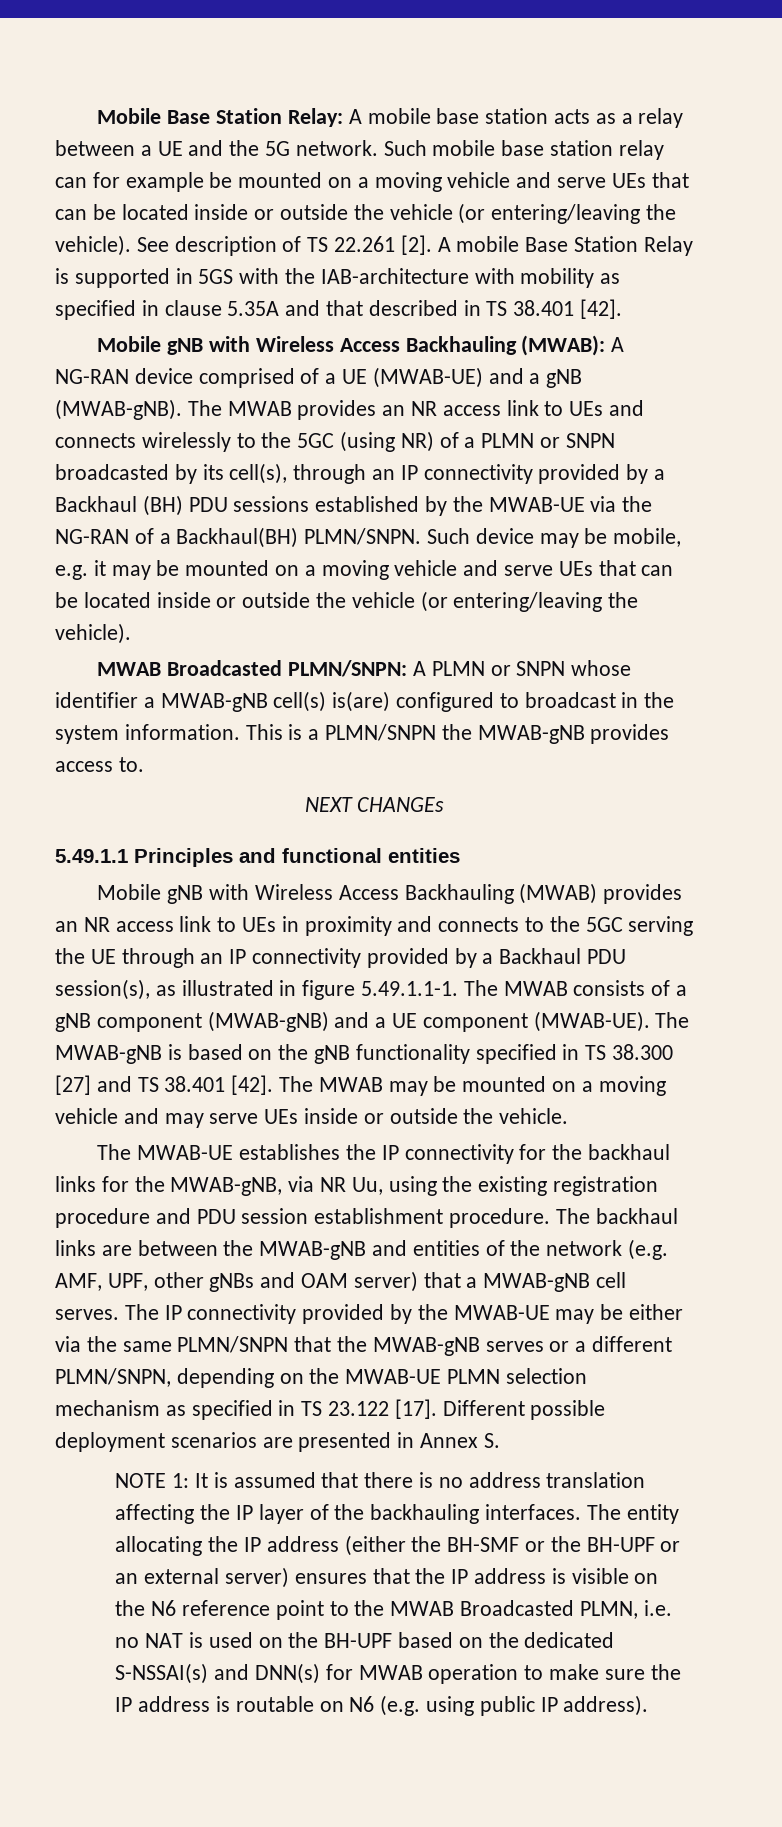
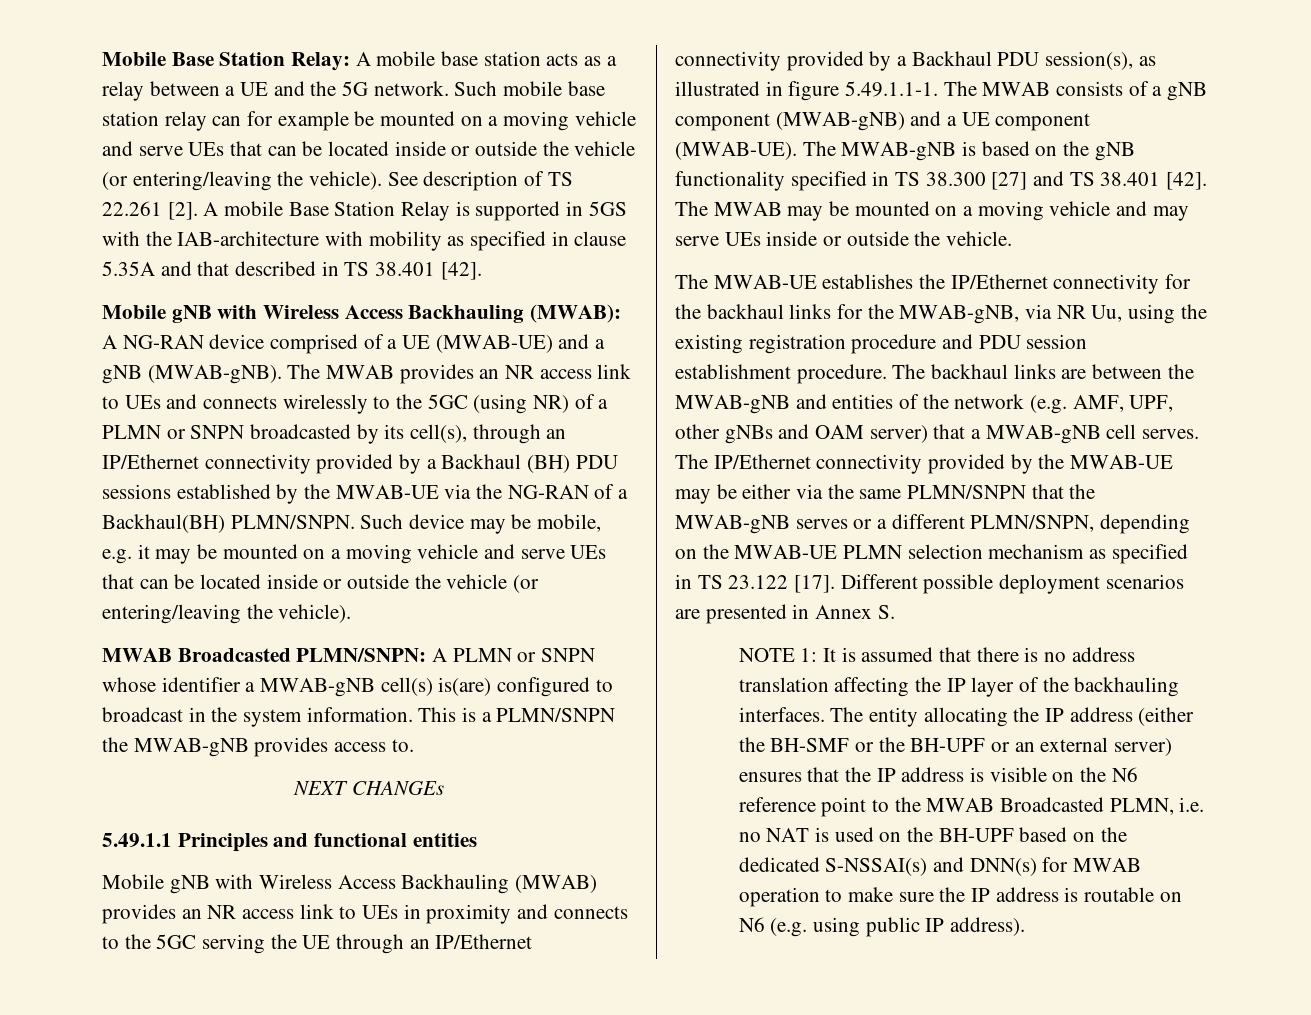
- The MWAB provides an NR access link to UEs and connects wirelessly to the 5GC (using NR) of a PLMN or SNPN broadcasted by its cell(s), through an IP connectivity provided by a Backhaul (BH) PDU sessions established by the MWAB-UE via the NG-RAN of a Backhaul(BH) PLMN/SNPN.
+ The MWAB provides an NR access link to UEs and connects wirelessly to the 5GC (using NR) of a PLMN or SNPN broadcasted by its cell(s), through an IP/Ethernet connectivity provided by a Backhaul (BH) PDU sessions established by the MWAB-UE via the NG-RAN of a Backhaul(BH) PLMN/SNPN.
- Mobile gNB with Wireless Access Backhauling (MWAB) provides an NR access link to UEs in proximity and connects to the 5GC serving the UE through an IP connectivity provided by a Backhaul PDU session(s), as illustrated in figure 5.49.1.1-1. The MWAB consists of a gNB component (MWAB-gNB) and a UE component (MWAB-UE).
+ Mobile gNB with Wireless Access Backhauling (MWAB) provides an NR access link to UEs in proximity and connects to the 5GC serving the UE through an IP/Ethernet connectivity provided by a Backhaul PDU session(s), as illustrated in figure 5.49.1.1-1. The MWAB consists of a gNB component (MWAB-gNB) and a UE component (MWAB-UE).
- The MWAB-UE establishes the IP connectivity for the backhaul links for the MWAB-gNB, via NR Uu, using the existing registration procedure and PDU session establishment procedure.
+ The MWAB-UE establishes the IP/Ethernet connectivity for the backhaul links for the MWAB-gNB, via NR Uu, using the existing registration procedure and PDU session establishment procedure.
- The IP connectivity provided by the MWAB-UE may be either via the same PLMN/SNPN that the MWAB-gNB serves or a different PLMN/SNPN, depending on the MWAB-UE PLMN selection mechanism as specified in TS 23.122 [17].
+ The IP/Ethernet connectivity provided by the MWAB-UE may be either via the same PLMN/SNPN that the MWAB-gNB serves or a different PLMN/SNPN, depending on the MWAB-UE PLMN selection mechanism as specified in TS 23.122 [17].

